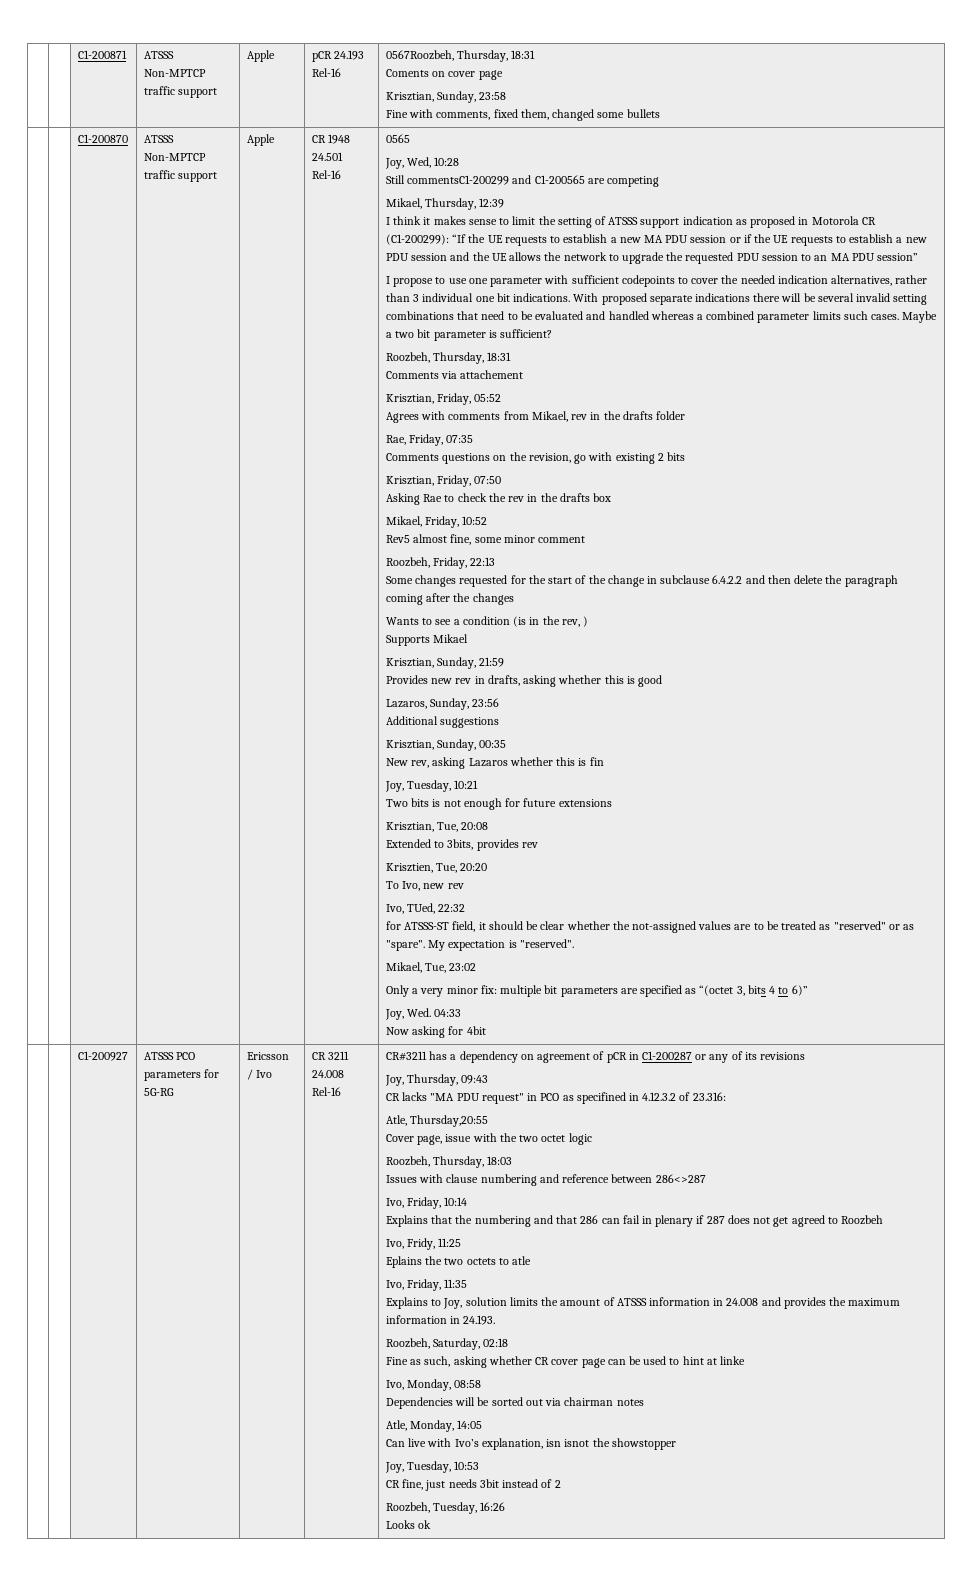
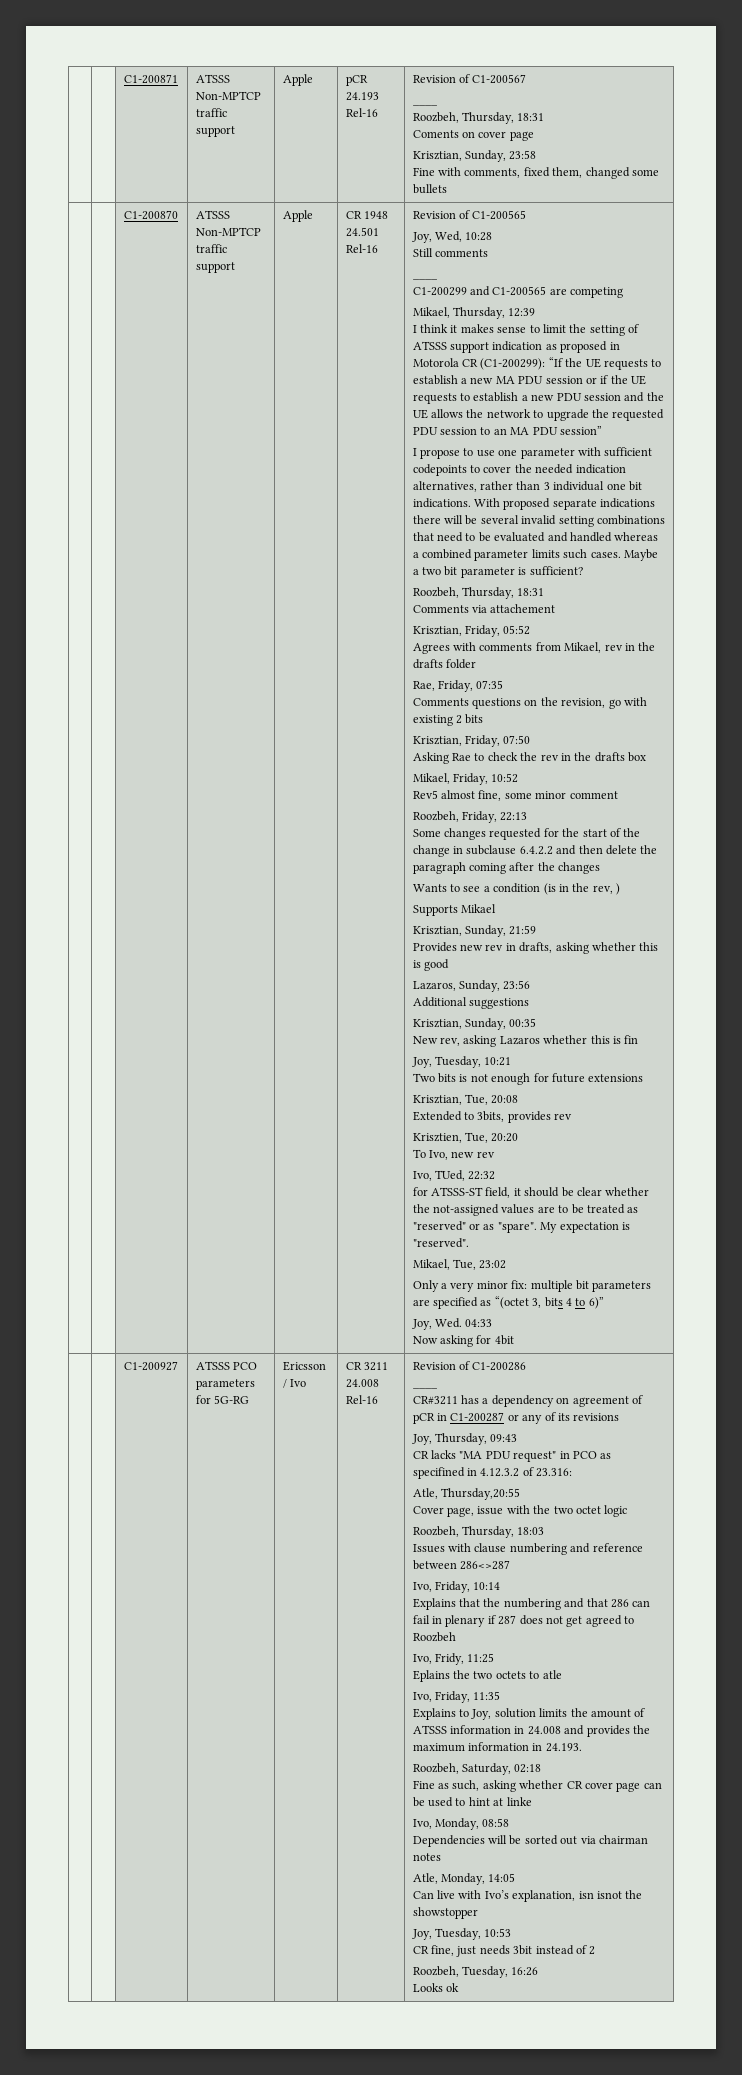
- | | C1-200871 | ATSSS Non-MPTCP traffic support | Apple | pCR 24.193 Rel-16 | 0567Roozbeh, Thursday, 18:31
+ | | C1-200871 | ATSSS Non-MPTCP traffic support | Apple | pCR 24.193 Rel-16 | Revision of C1-200567
+ ____
+ Roozbeh, Thursday, 18:31
- 0565
+ Revision of C1-200565
- Still commentsC1-200299 and C1-200565 are competing
+ Still comments
+ ____
+ C1-200299 and C1-200565 are competing
+ Revision of C1-200286
+ ____

